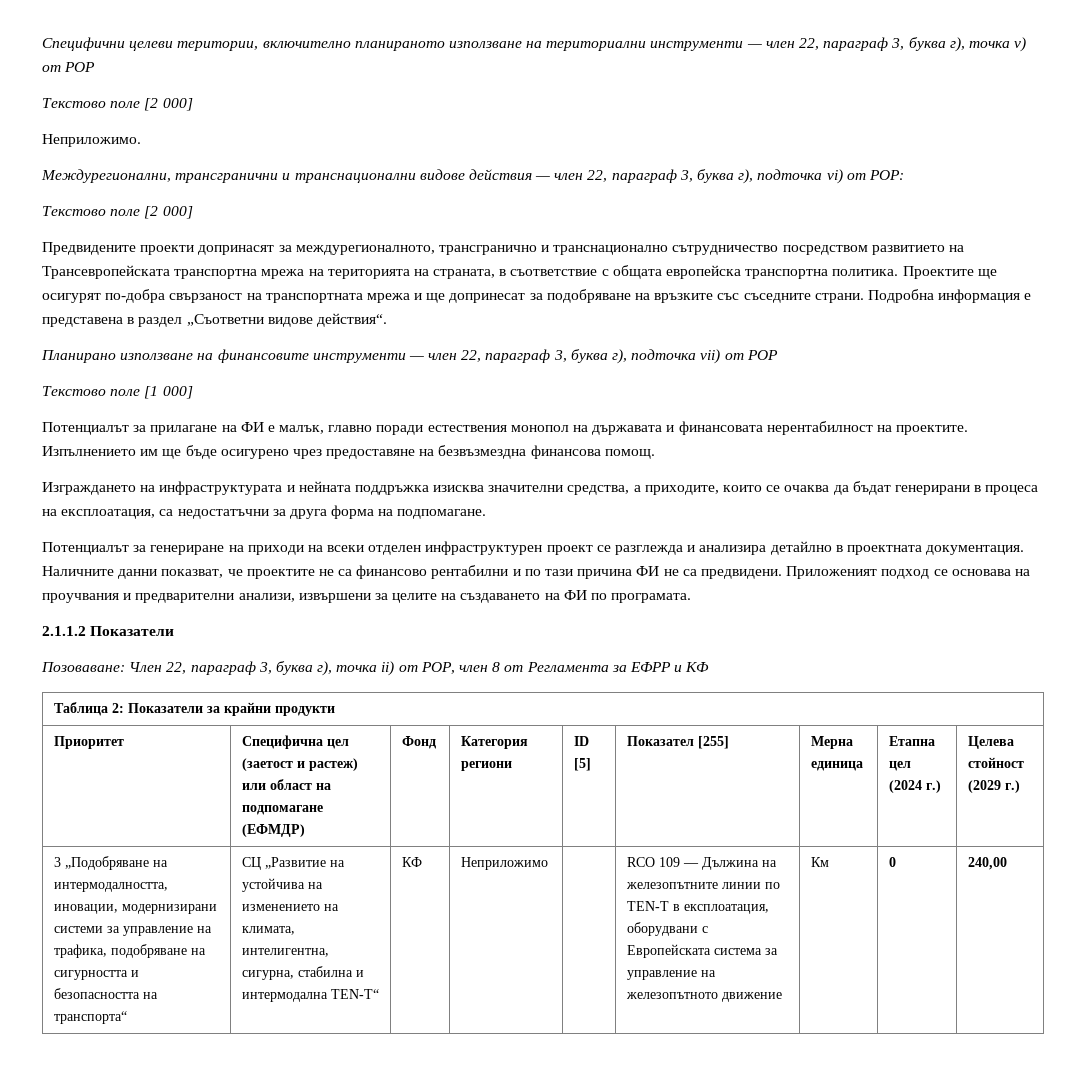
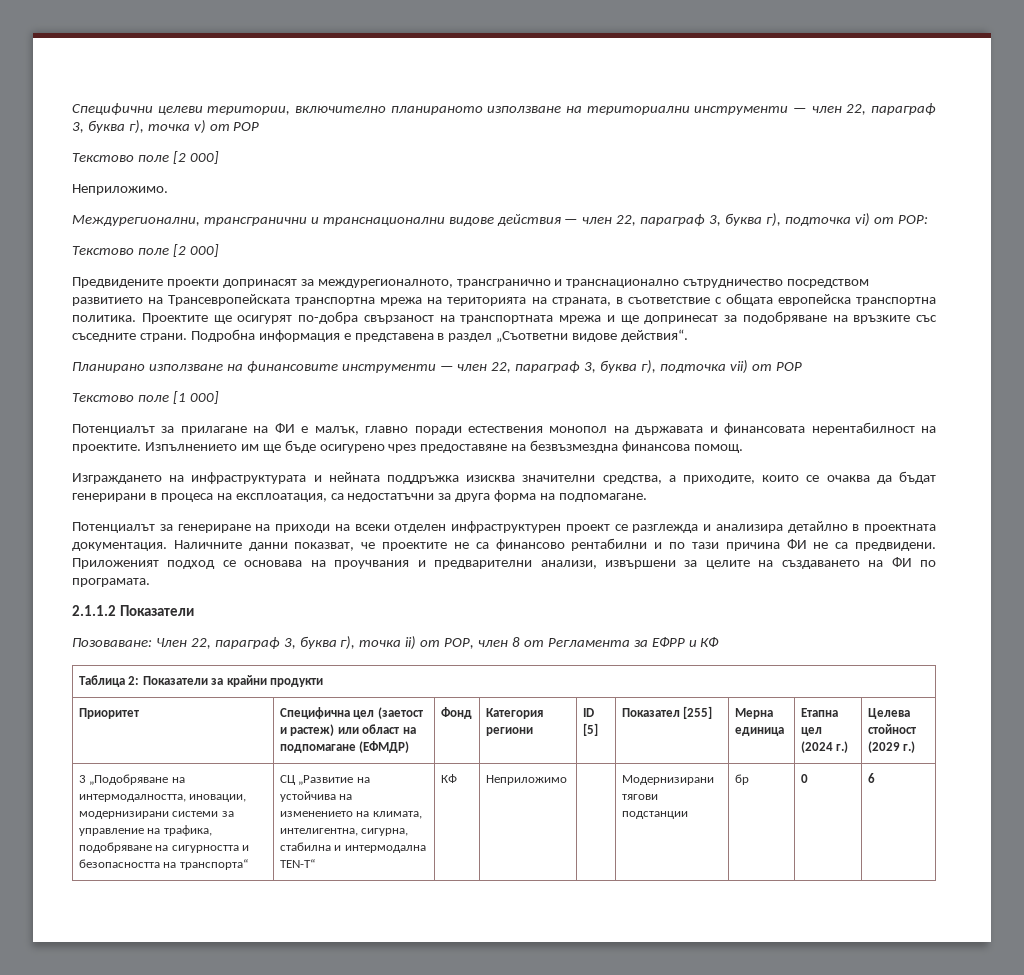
- RCO 109 — Дължина на железопътните линии по TEN-T в експлоатация, оборудвани с Европейската система за управление на железопътното движение | Км
+ Модернизирани тягови подстанции | бр
- 240,00
+ 6

